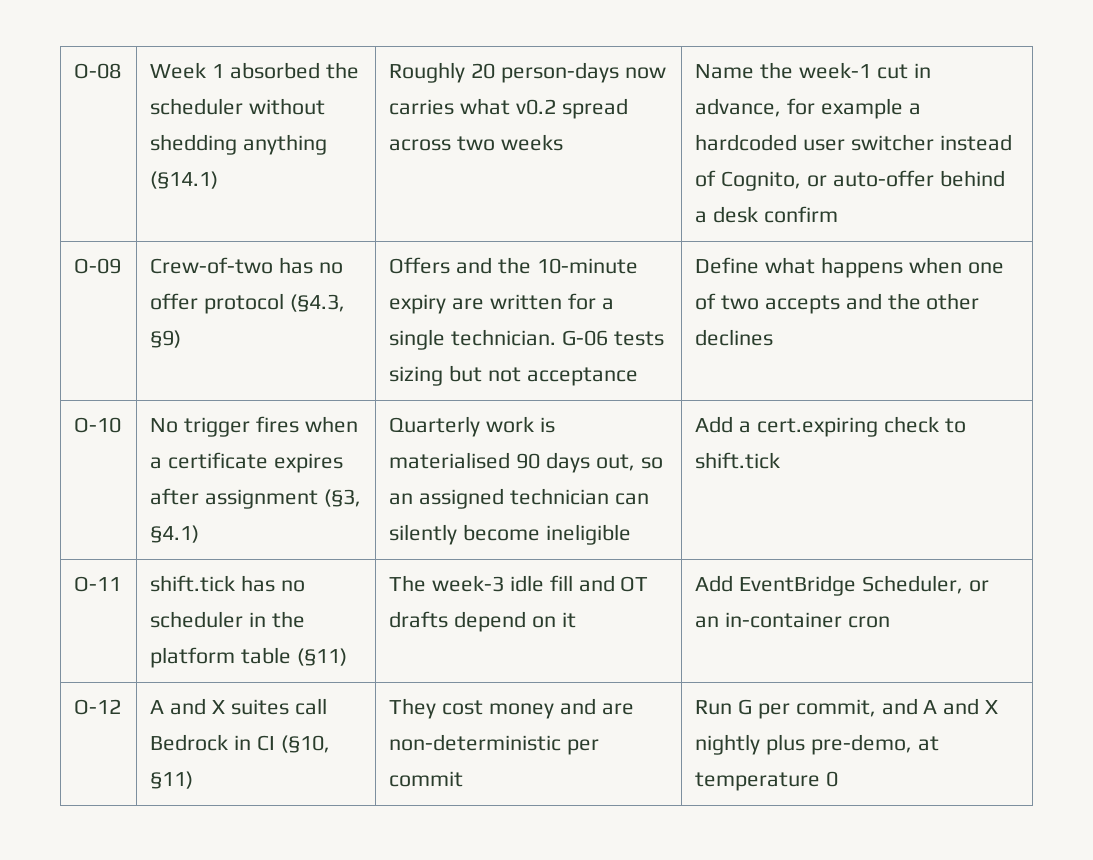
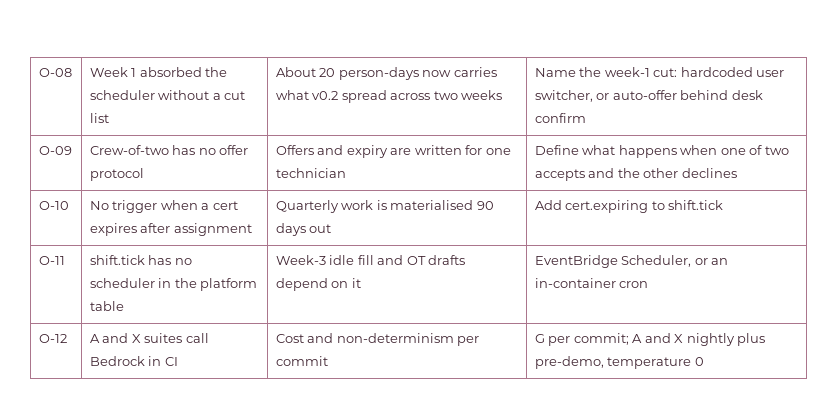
- Week 1 absorbed the scheduler without shedding anything (§14.1) | Roughly 20 person-days now carries what v0.2 spread across two weeks
+ Week 1 absorbed the scheduler without a cut list | About 20 person-days now carries what v0.2 spread across two weeks
- Name the week-1 cut in advance, for example a hardcoded user switcher instead of Cognito, or auto-offer behind a desk confirm
+ Name the week-1 cut: hardcoded user switcher, or auto-offer behind desk confirm
- O-09 | Crew-of-two has no offer protocol (§4.3, §9) | Offers and the 10-minute expiry are written for a single technician. G-06 tests sizing but not acceptance | Define what happens when one of two accepts and the other declines
+ O-09 | Crew-of-two has no offer protocol | Offers and expiry are written for one technician | Define what happens when one of two accepts and the other declines
- O-10 | No trigger fires when a certificate expires after assignment (§3, §4.1) | Quarterly work is materialised 90 days out, so an assigned technician can silently become ineligible | Add a cert.expiring check to shift.tick
+ O-10 | No trigger when a cert expires after assignment | Quarterly work is materialised 90 days out | Add cert.expiring to shift.tick
- O-11 | shift.tick has no scheduler in the platform table (§11) | The week-3 idle fill and OT drafts depend on it | Add EventBridge Scheduler, or an in-container cron
+ O-11 | shift.tick has no scheduler in the platform table | Week-3 idle fill and OT drafts depend on it | EventBridge Scheduler, or an in-container cron
- O-12 | A and X suites call Bedrock in CI (§10, §11) | They cost money and are non-deterministic per commit | Run G per commit, and A and X nightly plus pre-demo, at temperature 0
+ O-12 | A and X suites call Bedrock in CI | Cost and non-determinism per commit | G per commit; A and X nightly plus pre-demo, temperature 0

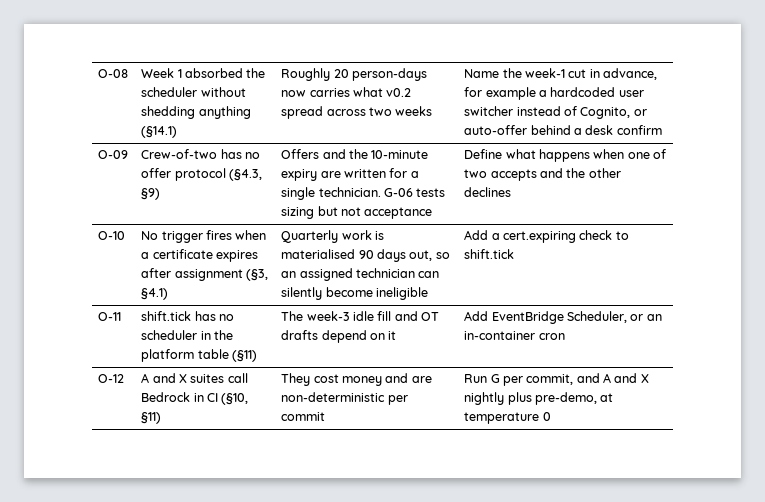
- Week 1 absorbed the scheduler without a cut list | About 20 person-days now carries what v0.2 spread across two weeks
+ Week 1 absorbed the scheduler without shedding anything (§14.1) | Roughly 20 person-days now carries what v0.2 spread across two weeks
- Name the week-1 cut: hardcoded user switcher, or auto-offer behind desk confirm
+ Name the week-1 cut in advance, for example a hardcoded user switcher instead of Cognito, or auto-offer behind a desk confirm
- O-09 | Crew-of-two has no offer protocol | Offers and expiry are written for one technician | Define what happens when one of two accepts and the other declines
+ O-09 | Crew-of-two has no offer protocol (§4.3, §9) | Offers and the 10-minute expiry are written for a single technician. G-06 tests sizing but not acceptance | Define what happens when one of two accepts and the other declines
- O-10 | No trigger when a cert expires after assignment | Quarterly work is materialised 90 days out | Add cert.expiring to shift.tick
+ O-10 | No trigger fires when a certificate expires after assignment (§3, §4.1) | Quarterly work is materialised 90 days out, so an assigned technician can silently become ineligible | Add a cert.expiring check to shift.tick
- O-11 | shift.tick has no scheduler in the platform table | Week-3 idle fill and OT drafts depend on it | EventBridge Scheduler, or an in-container cron
+ O-11 | shift.tick has no scheduler in the platform table (§11) | The week-3 idle fill and OT drafts depend on it | Add EventBridge Scheduler, or an in-container cron
- O-12 | A and X suites call Bedrock in CI | Cost and non-determinism per commit | G per commit; A and X nightly plus pre-demo, temperature 0
+ O-12 | A and X suites call Bedrock in CI (§10, §11) | They cost money and are non-deterministic per commit | Run G per commit, and A and X nightly plus pre-demo, at temperature 0

